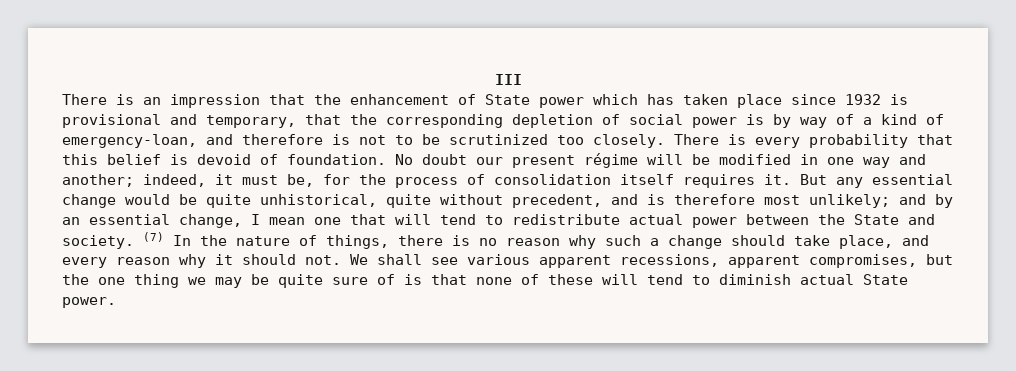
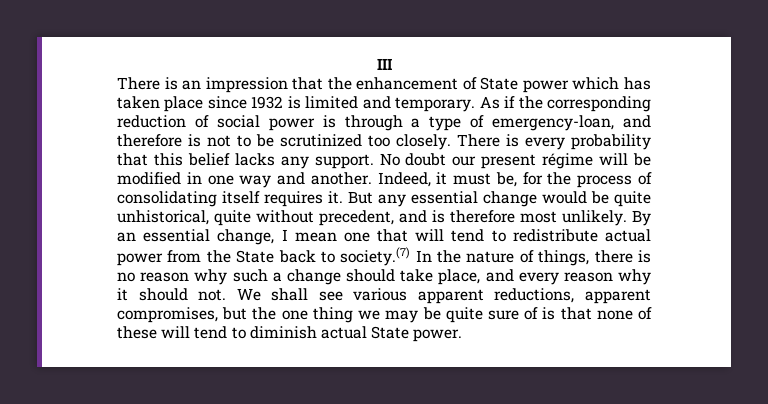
- There is an impression that the enhancement of State power which has taken place since 1932 is provisional and temporary, that the corresponding depletion of social power is by way of a kind of emergency-loan, and therefore is not to be scrutinized too closely.
+ There is an impression that the enhancement of State power which has taken place since 1932 is limited and temporary. As if the corresponding reduction of social power is through a type of emergency-loan, and therefore is not to be scrutinized too closely.
- There is every probability that this belief is devoid of foundation.
+ There is every probability that this belief lacks any support.
- No doubt our present régime will be modified in one way and another; indeed, it must be, for the process of consolidation itself requires it.
+ No doubt our present régime will be modified in one way and another. Indeed, it must be, for the process of consolidating itself requires it.
- But any essential change would be quite unhistorical, quite without precedent, and is therefore most unlikely; and by an essential change, I mean one that will tend to redistribute actual power between the State and society. (7) In the nature of things, there is no reason why such a change should take place, and every reason why it should not.
+ But any essential change would be quite unhistorical, quite without precedent, and is therefore most unlikely. By an essential change, I mean one that will tend to redistribute actual power from the State back to society.(7) In the nature of things, there is no reason why such a change should take place, and every reason why it should not.
- We shall see various apparent recessions, apparent compromises, but the one thing we may be quite sure of is that none of these will tend to diminish actual State power.
+ We shall see various apparent reductions, apparent compromises, but the one thing we may be quite sure of is that none of these will tend to diminish actual State power.

